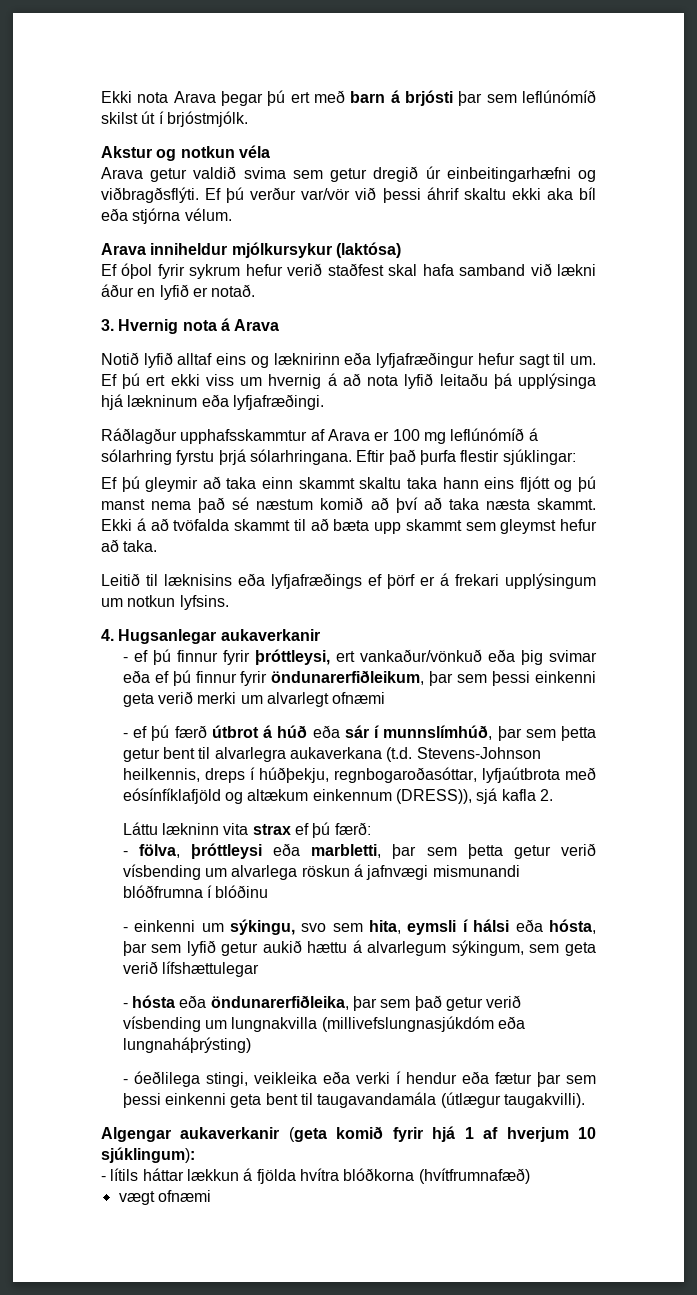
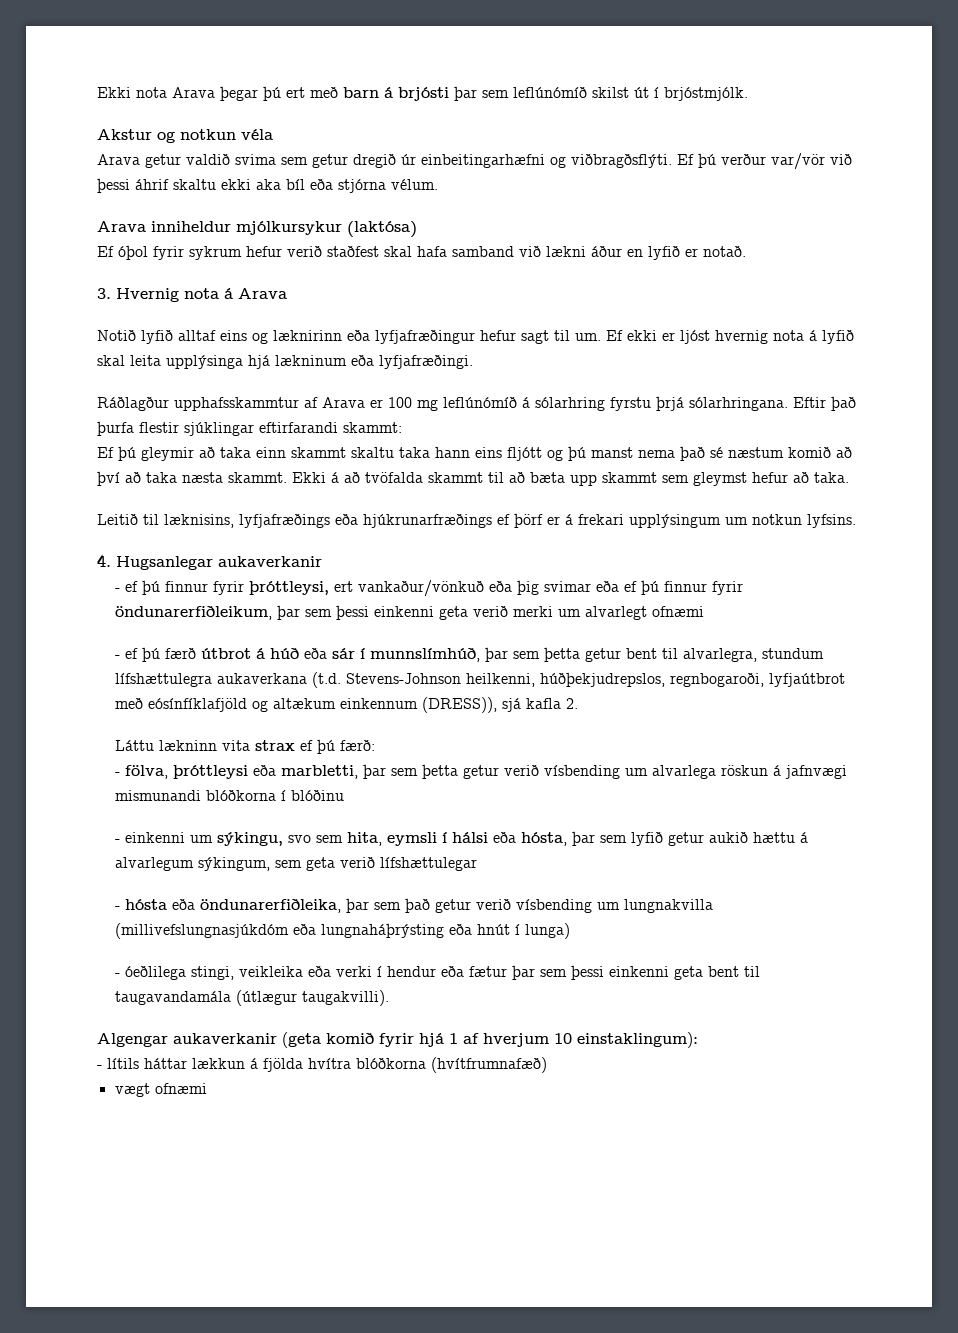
- Ef þú ert ekki viss um hvernig á að nota lyfið leitaðu þá upplýsinga hjá lækninum eða lyfjafræðingi.
+ Ef ekki er ljóst hvernig nota á lyfið skal leita upplýsinga hjá lækninum eða lyfjafræðingi.
- Eftir það þurfa flestir sjúklingar:
+ Eftir það þurfa flestir sjúklingar eftirfarandi skammt:
- Leitið til læknisins eða lyfjafræðings ef þörf er á frekari upplýsingum um notkun lyfsins.
+ Leitið til læknisins, lyfjafræðings eða hjúkrunarfræðings ef þörf er á frekari upplýsingum um notkun lyfsins.
- - ef þú færð útbrot á húð eða sár í munnslímhúð, þar sem þetta getur bent til alvarlegra aukaverkana (t.d. Stevens-Johnson heilkennis, dreps í húðþekju, regnbogaroðasóttar, lyfjaútbrota með eósínfíklafjöld og altækum einkennum (DRESS)), sjá kafla 2.
+ - ef þú færð útbrot á húð eða sár í munnslímhúð, þar sem þetta getur bent til alvarlegra, stundum lífshættulegra aukaverkana (t.d. Stevens-Johnson heilkenni, húðþekjudrepslos, regnbogaroði, lyfjaútbrot með eósínfíklafjöld og altækum einkennum (DRESS)), sjá kafla 2.
- - fölva, þróttleysi eða marbletti, þar sem þetta getur verið vísbending um alvarlega röskun á jafnvægi mismunandi blóðfrumna í blóðinu
+ - fölva, þróttleysi eða marbletti, þar sem þetta getur verið vísbending um alvarlega röskun á jafnvægi mismunandi blóðkorna í blóðinu
- - hósta eða öndunarerfiðleika, þar sem það getur verið vísbending um lungnakvilla (millivefslungnasjúkdóm eða lungnaháþrýsting)
+ - hósta eða öndunarerfiðleika, þar sem það getur verið vísbending um lungnakvilla (millivefslungnasjúkdóm eða lungnaháþrýsting eða hnút í lunga)
- Algengar aukaverkanir (geta komið fyrir hjá 1 af hverjum 10 sjúklingum):
+ Algengar aukaverkanir (geta komið fyrir hjá 1 af hverjum 10 einstaklingum):

